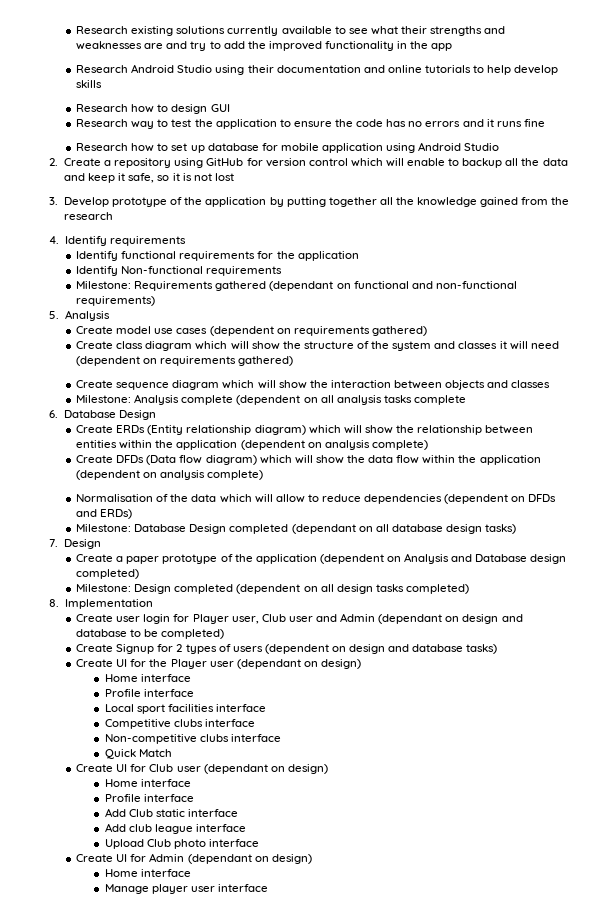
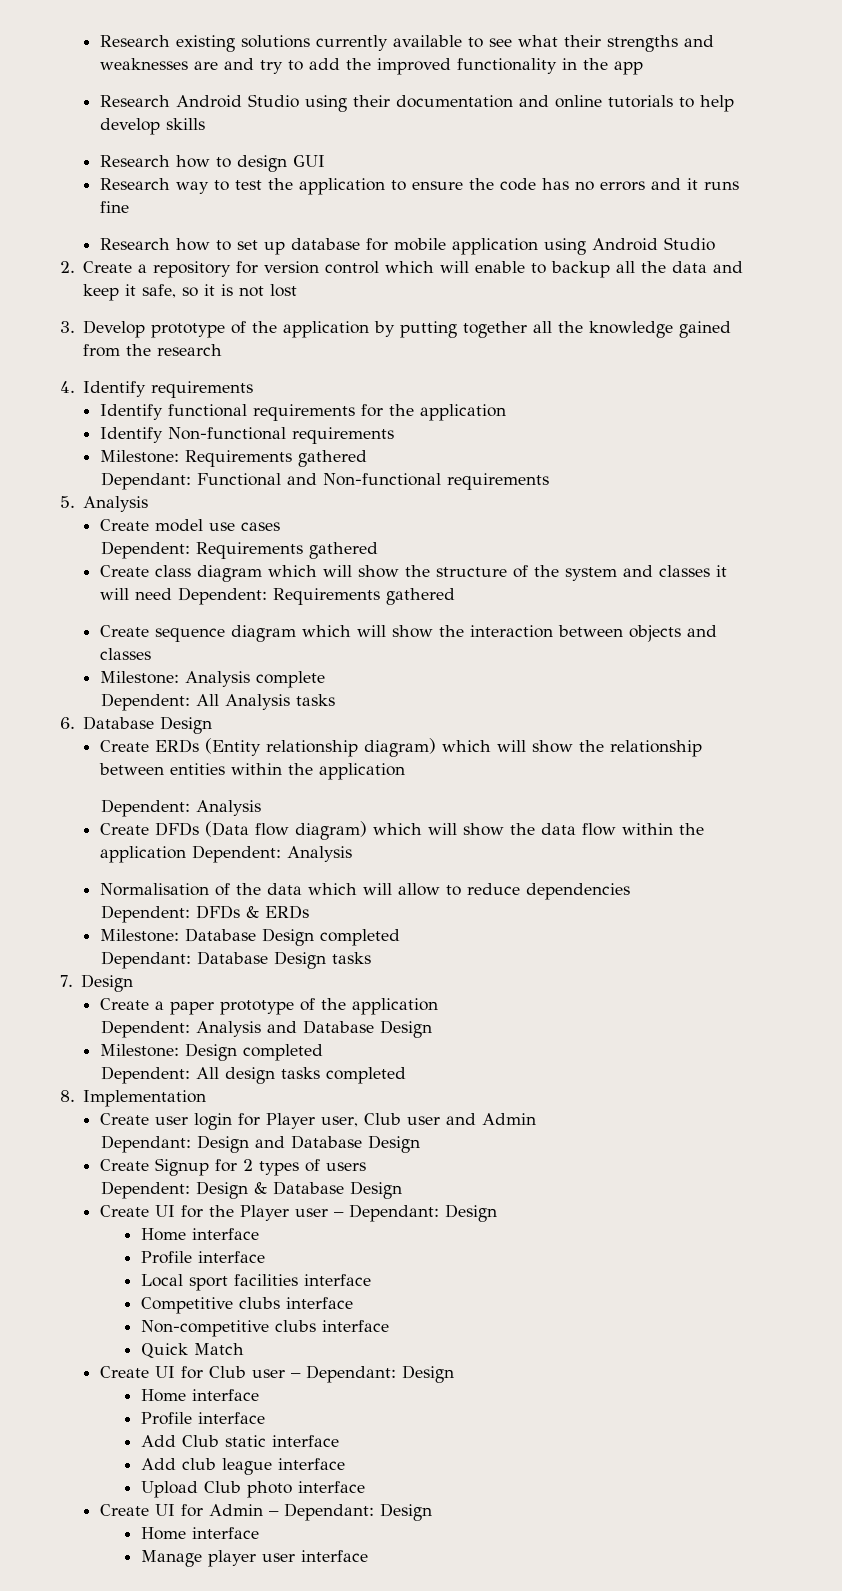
- 2. Create a repository using GitHub for version control which will enable to backup all the data and keep it safe, so it is not lost
+ 2. Create a repository for version control which will enable to backup all the data and keep it safe, so it is not lost
- Milestone: Requirements gathered (dependant on functional and non-functional requirements)
+ Milestone: Requirements gathered
+ Dependant: Functional and Non-functional requirements
- Create model use cases (dependent on requirements gathered)
+ Create model use cases
+ Dependent: Requirements gathered
- Create class diagram which will show the structure of the system and classes it will need (dependent on requirements gathered)
+ Create class diagram which will show the structure of the system and classes it will need Dependent: Requirements gathered
- Milestone: Analysis complete (dependent on all analysis tasks complete
+ Milestone: Analysis complete
+ Dependent: All Analysis tasks
- Create ERDs (Entity relationship diagram) which will show the relationship between entities within the application (dependent on analysis complete)
+ Create ERDs (Entity relationship diagram) which will show the relationship between entities within the application
+ Dependent: Analysis
- Create DFDs (Data flow diagram) which will show the data flow within the application (dependent on analysis complete)
+ Create DFDs (Data flow diagram) which will show the data flow within the application Dependent: Analysis
- Normalisation of the data which will allow to reduce dependencies (dependent on DFDs and ERDs)
+ Normalisation of the data which will allow to reduce dependencies
+ Dependent: DFDs & ERDs
- Milestone: Database Design completed (dependant on all database design tasks)
+ Milestone: Database Design completed
+ Dependant: Database Design tasks
- Create a paper prototype of the application (dependent on Analysis and Database design completed)
+ Create a paper prototype of the application
+ Dependent: Analysis and Database Design
- Milestone: Design completed (dependent on all design tasks completed)
+ Milestone: Design completed
+ Dependent: All design tasks completed
- Create user login for Player user, Club user and Admin (dependant on design and database to be completed)
+ Create user login for Player user, Club user and Admin
+ Dependant: Design and Database Design
- Create Signup for 2 types of users (dependent on design and database tasks)
+ Create Signup for 2 types of users
+ Dependent: Design & Database Design
- Create UI for the Player user (dependant on design)
+ Create UI for the Player user – Dependant: Design
- Create UI for Club user (dependant on design)
+ Create UI for Club user – Dependant: Design
- Create UI for Admin (dependant on design)
+ Create UI for Admin – Dependant: Design

